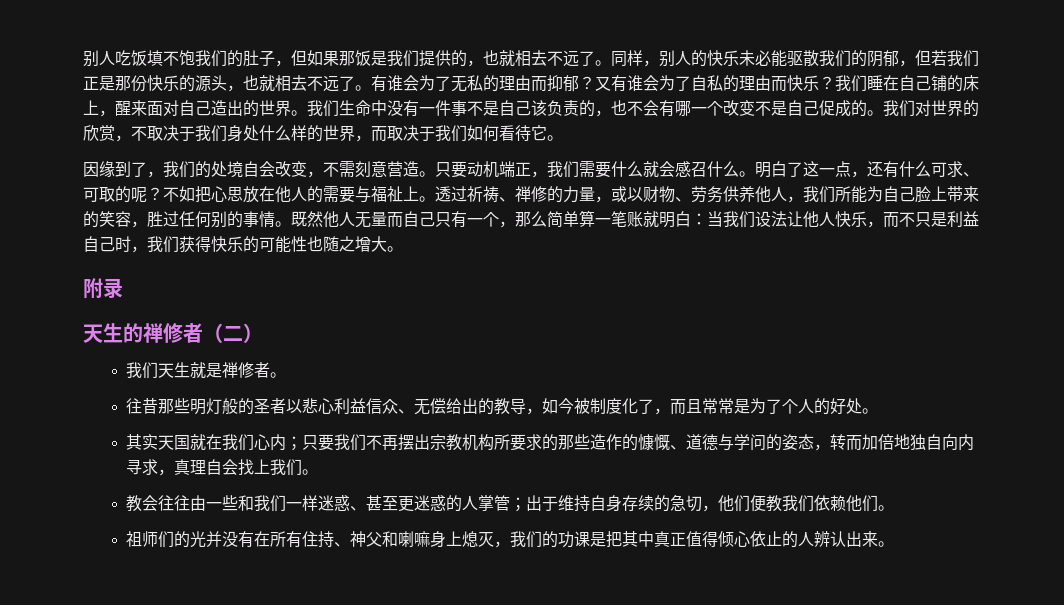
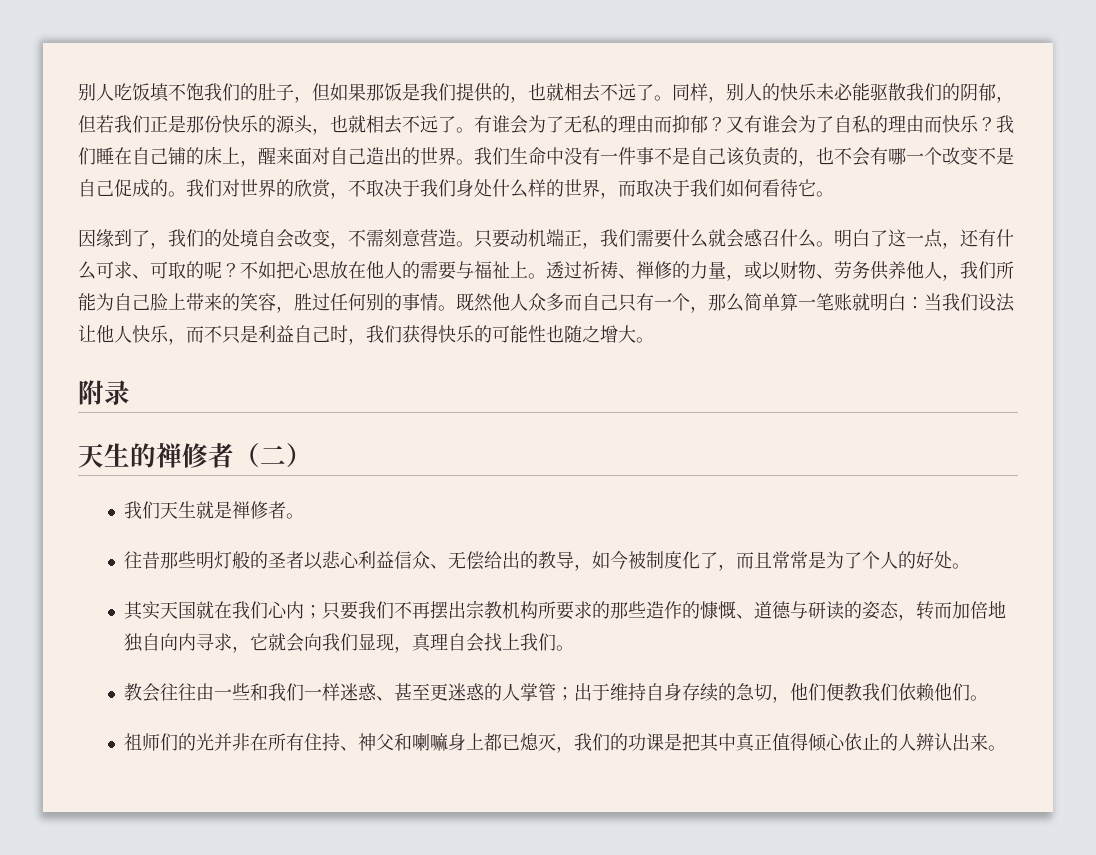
- 既然他人无量而自己只有一个，那么简单算一笔账就明白：当我们设法让他人快乐，而不只是利益自己时，我们获得快乐的可能性也随之增大。
+ 既然他人众多而自己只有一个，那么简单算一笔账就明白：当我们设法让他人快乐，而不只是利益自己时，我们获得快乐的可能性也随之增大。
- 其实天国就在我们心内；只要我们不再摆出宗教机构所要求的那些造作的慷慨、道德与学问的姿态，转而加倍地独自向内寻求，真理自会找上我们。
+ 其实天国就在我们心内；只要我们不再摆出宗教机构所要求的那些造作的慷慨、道德与研读的姿态，转而加倍地独自向内寻求，它就会向我们显现，真理自会找上我们。
- 祖师们的光并没有在所有住持、神父和喇嘛身上熄灭，我们的功课是把其中真正值得倾心依止的人辨认出来。
+ 祖师们的光并非在所有住持、神父和喇嘛身上都已熄灭，我们的功课是把其中真正值得倾心依止的人辨认出来。

